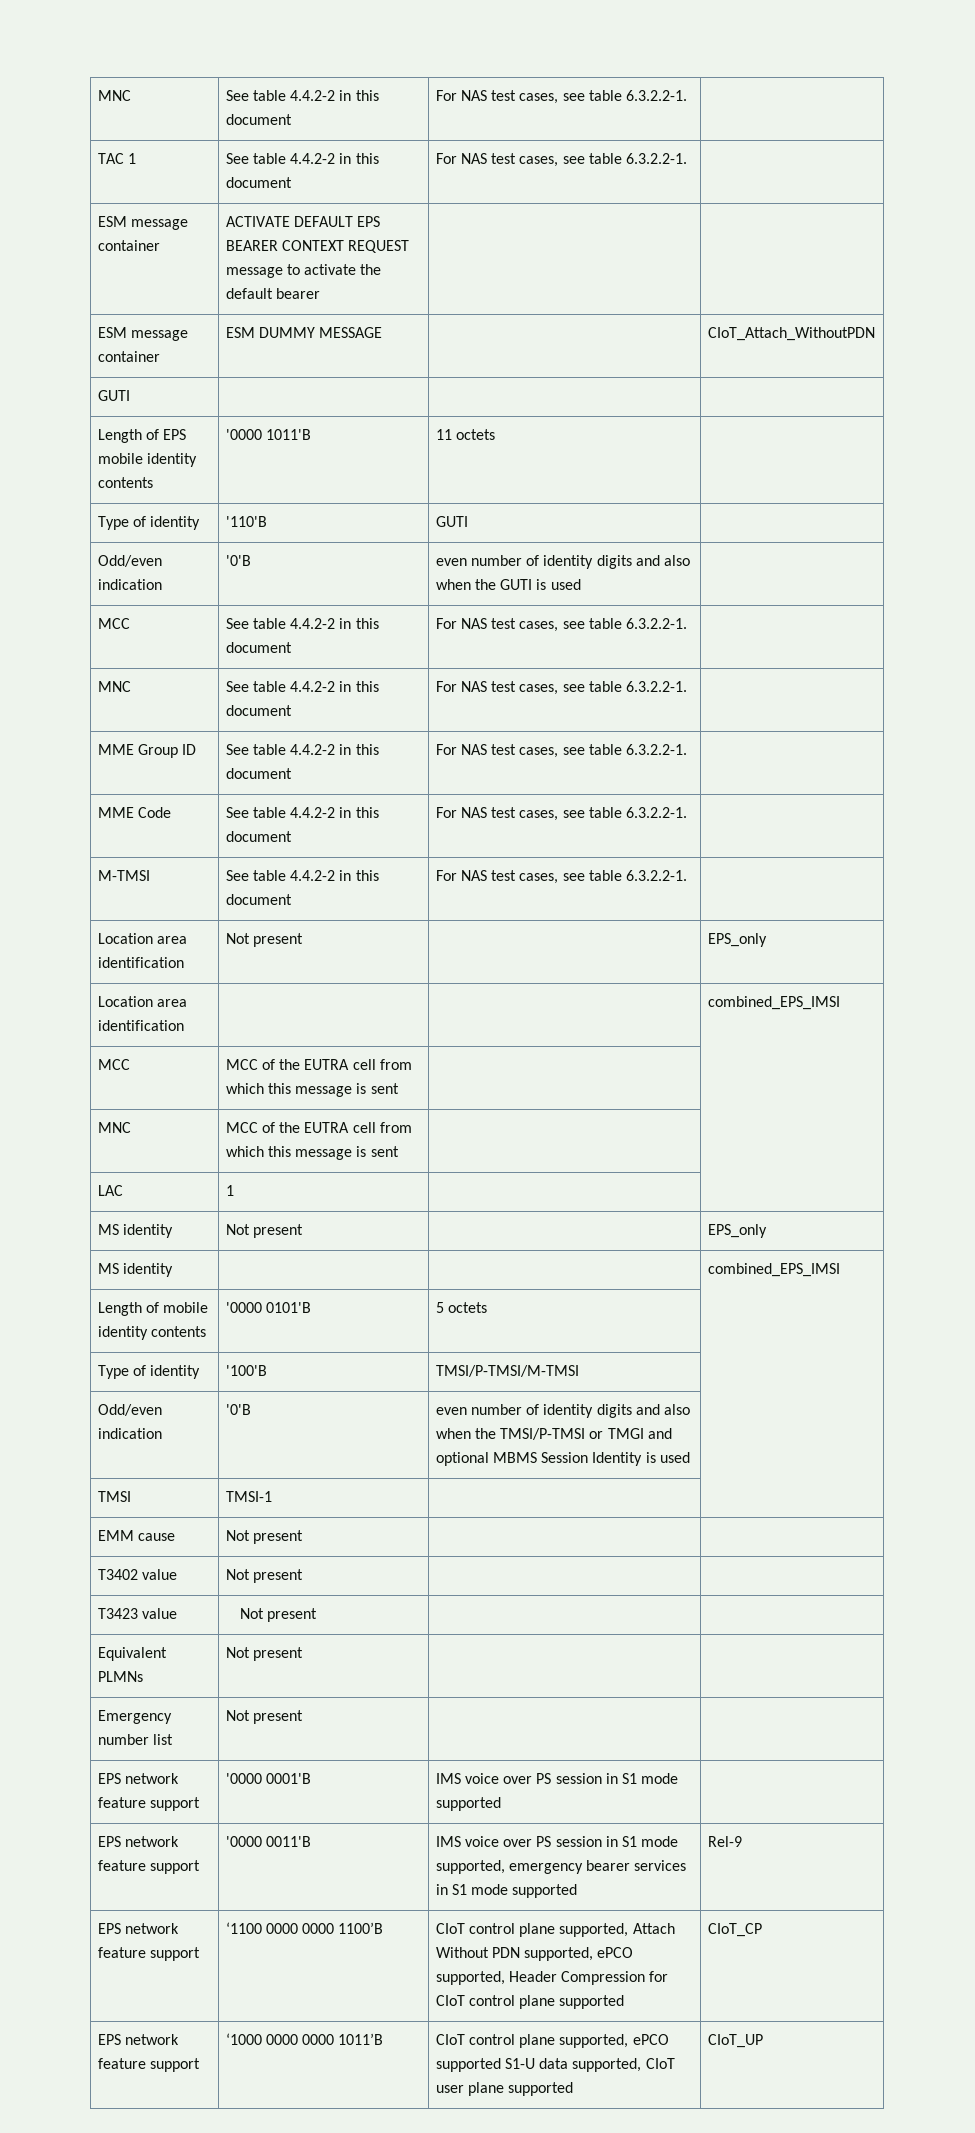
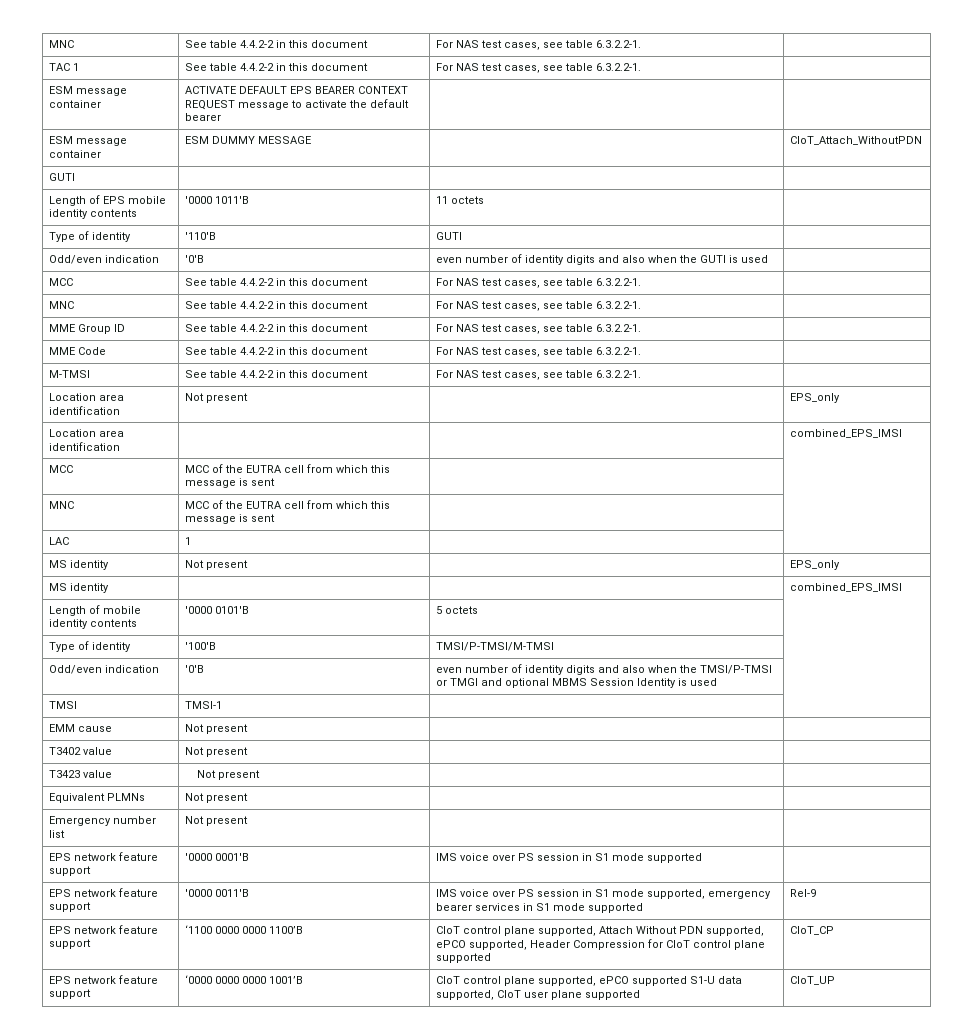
- EPS network feature support | ‘1000 0000 0000 1011’B | CIoT control plane supported, ePCO supported S1-U data supported, CIoT user plane supported | CIoT_UP
+ EPS network feature support | ‘0000 0000 0000 1001’B | CIoT control plane supported, ePCO supported S1-U data supported, CIoT user plane supported | CIoT_UP

